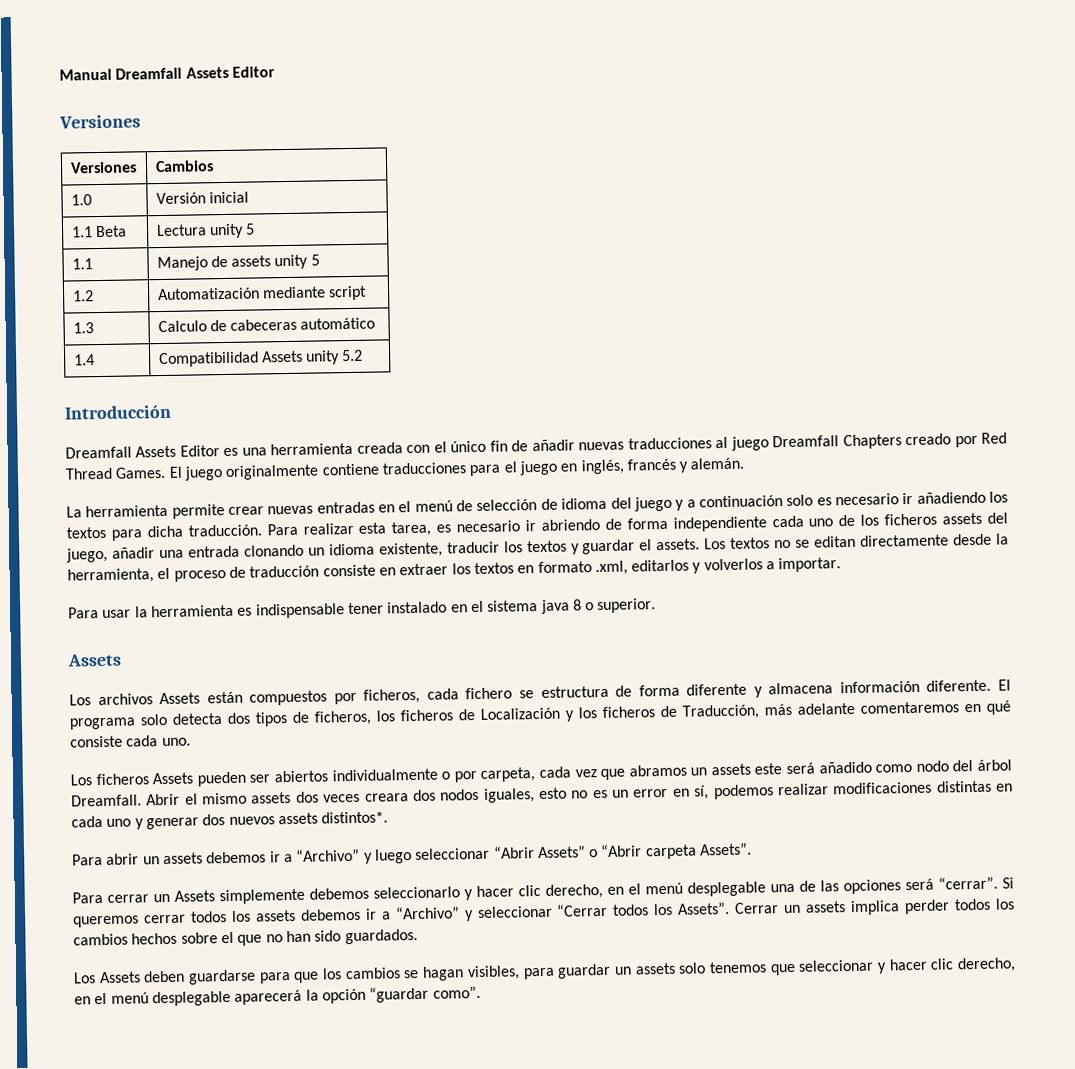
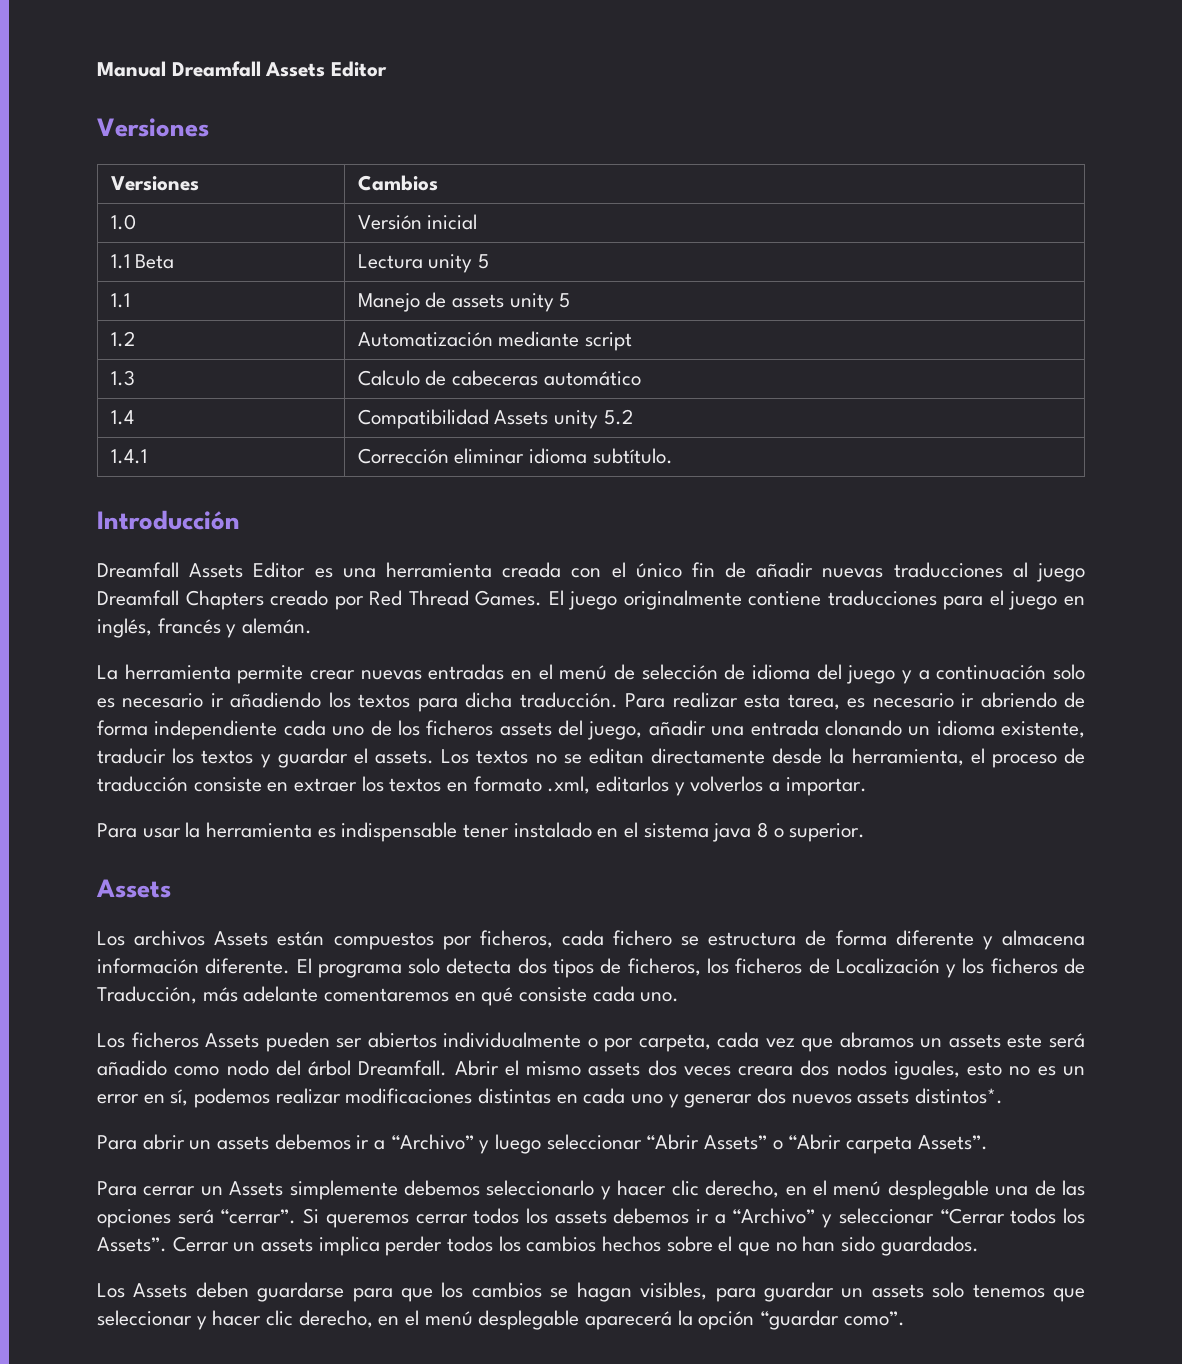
+ 1.4.1 | Corrección eliminar idioma subtítulo.

